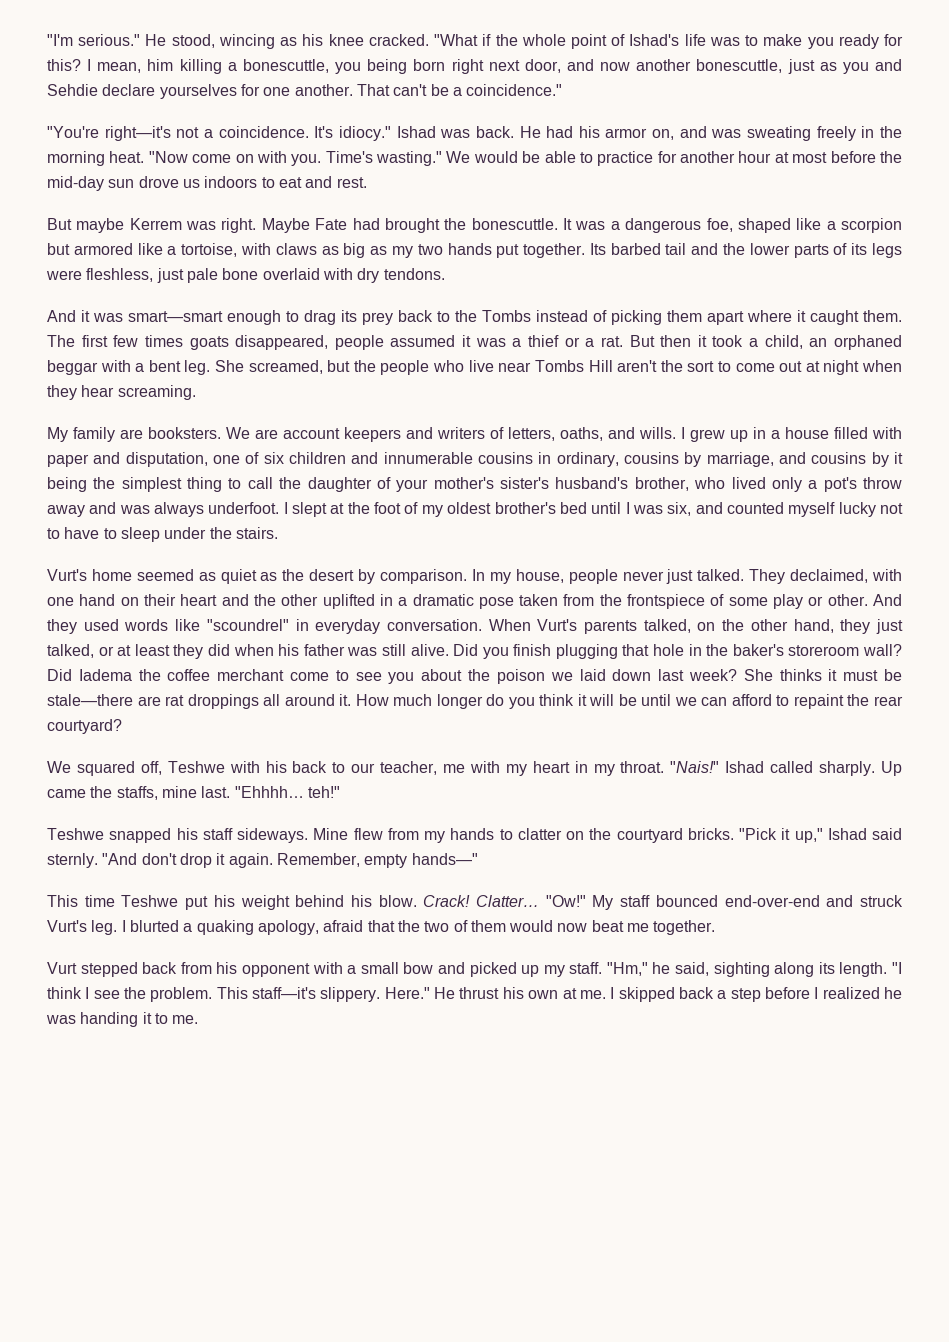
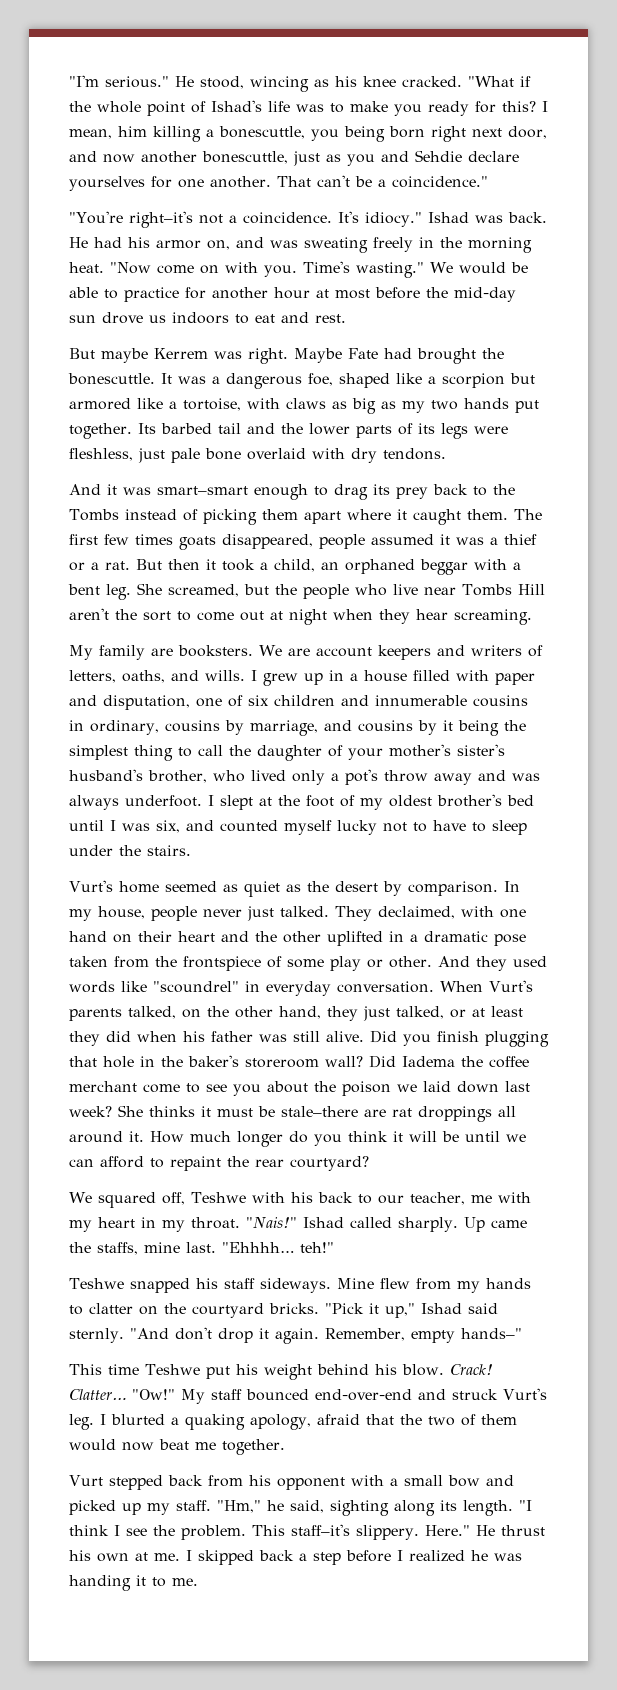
- "You're right—it's not a coincidence.
+ "You're right–it's not a coincidence.
- And it was smart—smart enough to drag its prey back to the Tombs instead of picking them apart where it caught them.
+ And it was smart–smart enough to drag its prey back to the Tombs instead of picking them apart where it caught them.
- She thinks it must be stale—there are rat droppings all around it.
+ She thinks it must be stale–there are rat droppings all around it.
- Remember, empty hands—"
+ Remember, empty hands–"
- This staff—it's slippery.
+ This staff–it's slippery.

